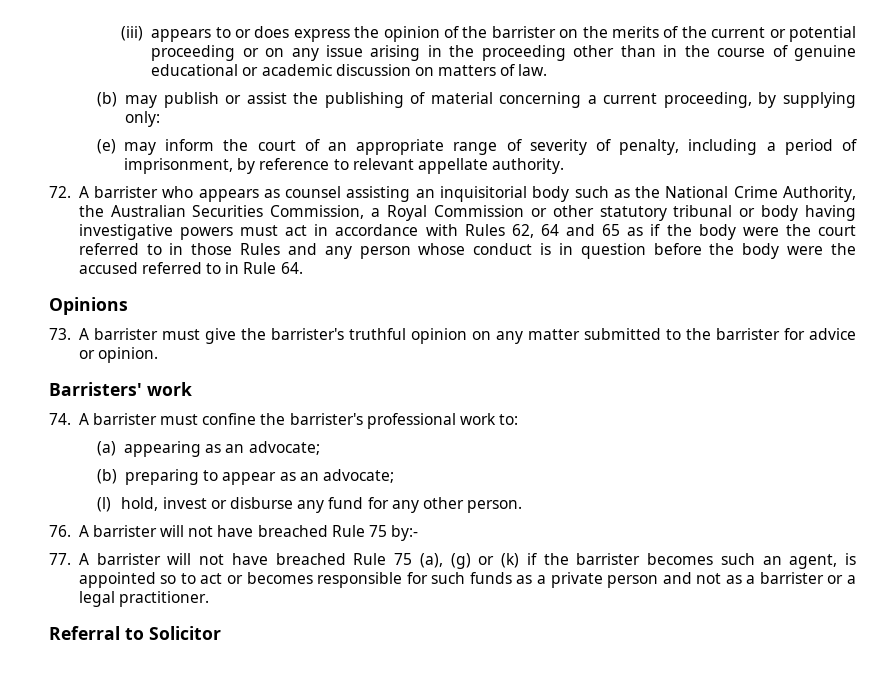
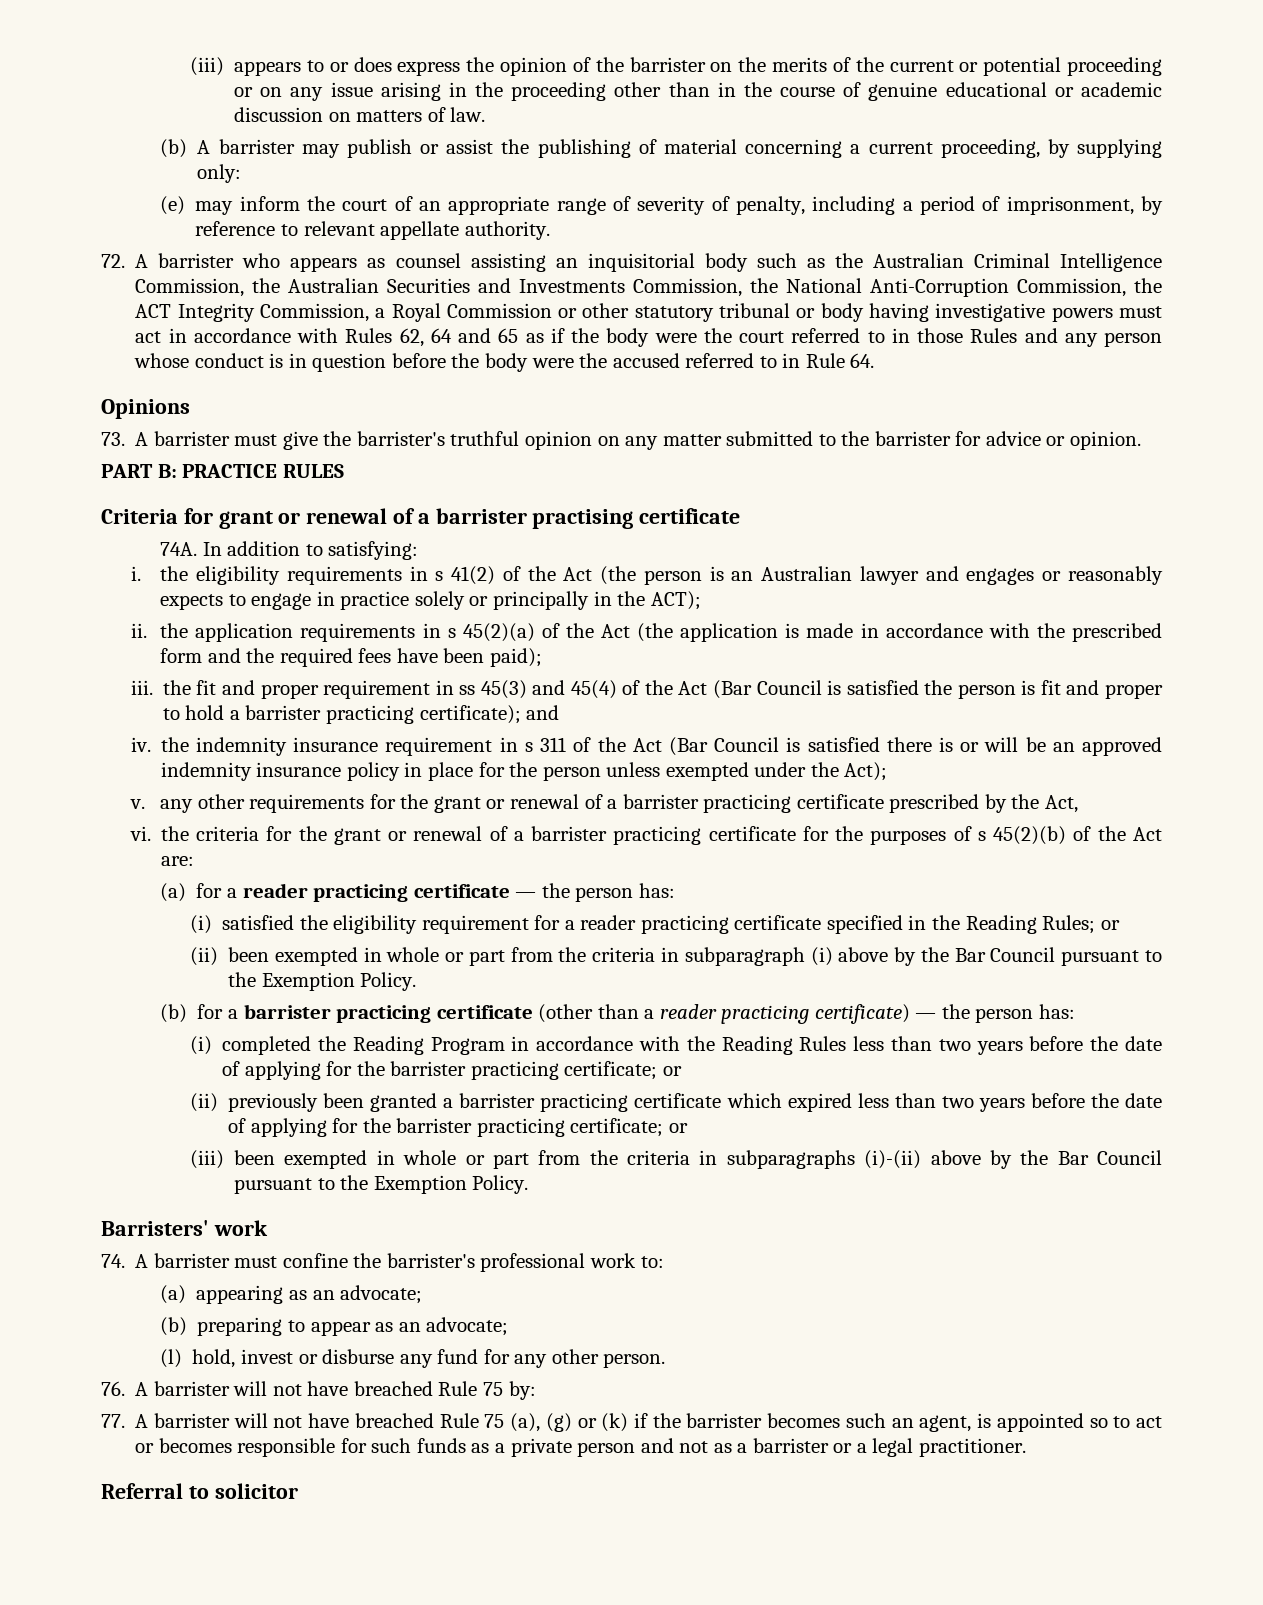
- (b) may publish or assist the publishing of material concerning a current proceeding, by supplying only:
+ (b) A barrister may publish or assist the publishing of material concerning a current proceeding, by supplying only:
- 72. A barrister who appears as counsel assisting an inquisitorial body such as the National Crime Authority, the Australian Securities Commission, a Royal Commission or other statutory tribunal or body having investigative powers must act in accordance with Rules 62, 64 and 65 as if the body were the court referred to in those Rules and any person whose conduct is in question before the body were the accused referred to in Rule 64.
+ 72. A barrister who appears as counsel assisting an inquisitorial body such as the Australian Criminal Intelligence Commission, the Australian Securities and Investments Commission, the National Anti-Corruption Commission, the ACT Integrity Commission, a Royal Commission or other statutory tribunal or body having investigative powers must act in accordance with Rules 62, 64 and 65 as if the body were the court referred to in those Rules and any person whose conduct is in question before the body were the accused referred to in Rule 64.
+ PART B: PRACTICE RULES
+ Criteria for grant or renewal of a barrister practising certificate
+ 74A. In addition to satisfying:
+ i. the eligibility requirements in s 41(2) of the Act (the person is an Australian lawyer and engages or reasonably expects to engage in practice solely or principally in the ACT);
+ ii. the application requirements in s 45(2)(a) of the Act (the application is made in accordance with the prescribed form and the required fees have been paid);
+ iii. the fit and proper requirement in ss 45(3) and 45(4) of the Act (Bar Council is satisfied the person is fit and proper to hold a barrister practicing certificate); and
+ iv. the indemnity insurance requirement in s 311 of the Act (Bar Council is satisfied there is or will be an approved indemnity insurance policy in place for the person unless exempted under the Act);
+ v. any other requirements for the grant or renewal of a barrister practicing certificate prescribed by the Act,
+ vi. the criteria for the grant or renewal of a barrister practicing certificate for the purposes of s 45(2)(b) of the Act are:
+ (a) for a reader practicing certificate — the person has:
+ (i) satisfied the eligibility requirement for a reader practicing certificate specified in the Reading Rules; or
+ (ii) been exempted in whole or part from the criteria in subparagraph (i) above by the Bar Council pursuant to the Exemption Policy.
+ (b) for a barrister practicing certificate (other than a reader practicing certificate) — the person has:
+ (i) completed the Reading Program in accordance with the Reading Rules less than two years before the date of applying for the barrister practicing certificate; or
+ (ii) previously been granted a barrister practicing certificate which expired less than two years before the date of applying for the barrister practicing certificate; or
+ (iii) been exempted in whole or part from the criteria in subparagraphs (i)-(ii) above by the Bar Council pursuant to the Exemption Policy.
- 76. A barrister will not have breached Rule 75 by:-
+ 76. A barrister will not have breached Rule 75 by:
- Referral to Solicitor
+ Referral to solicitor

